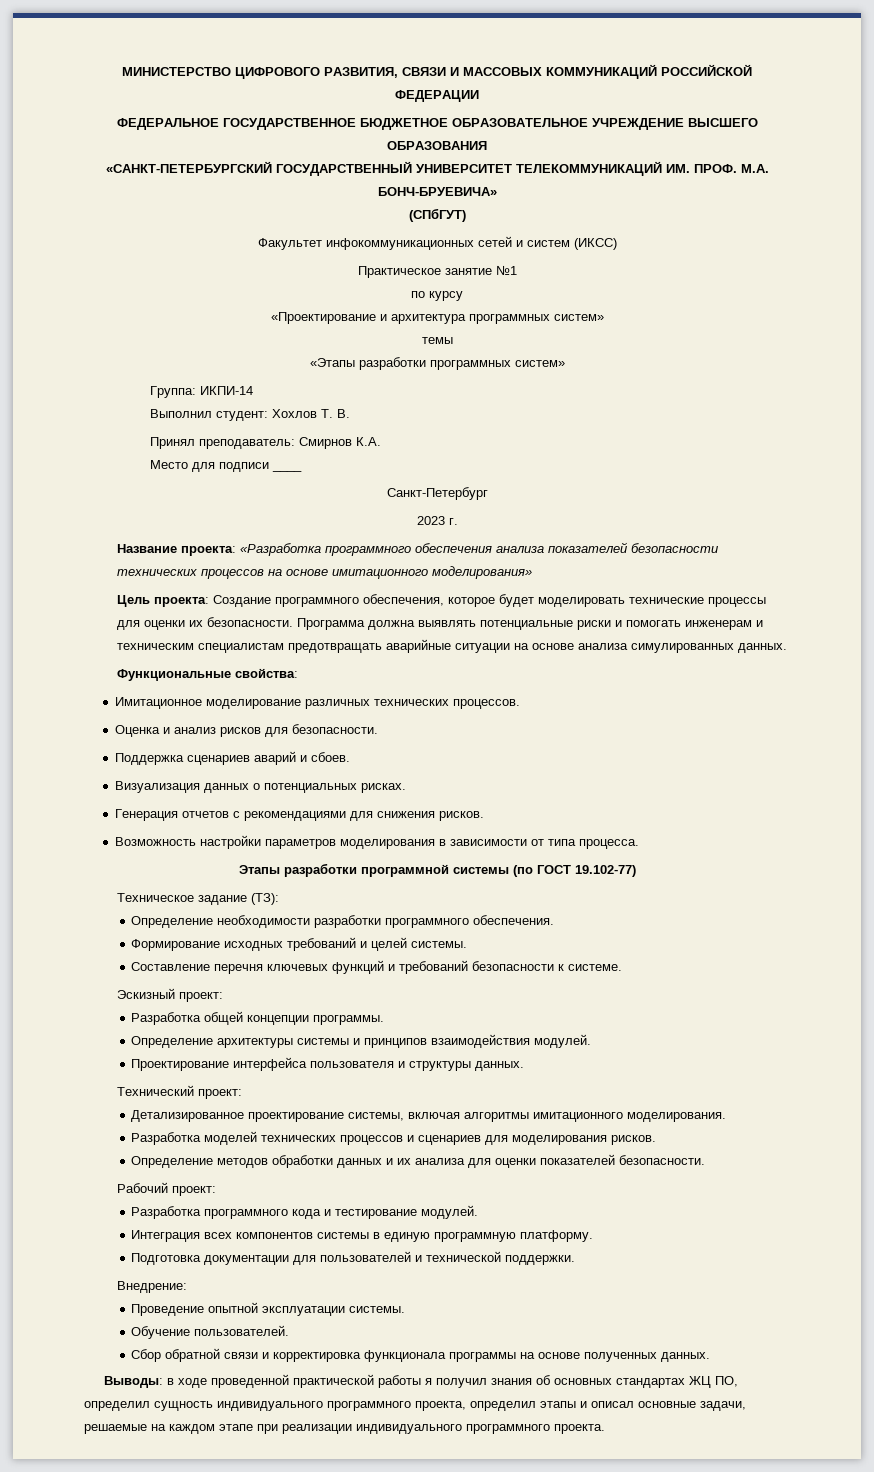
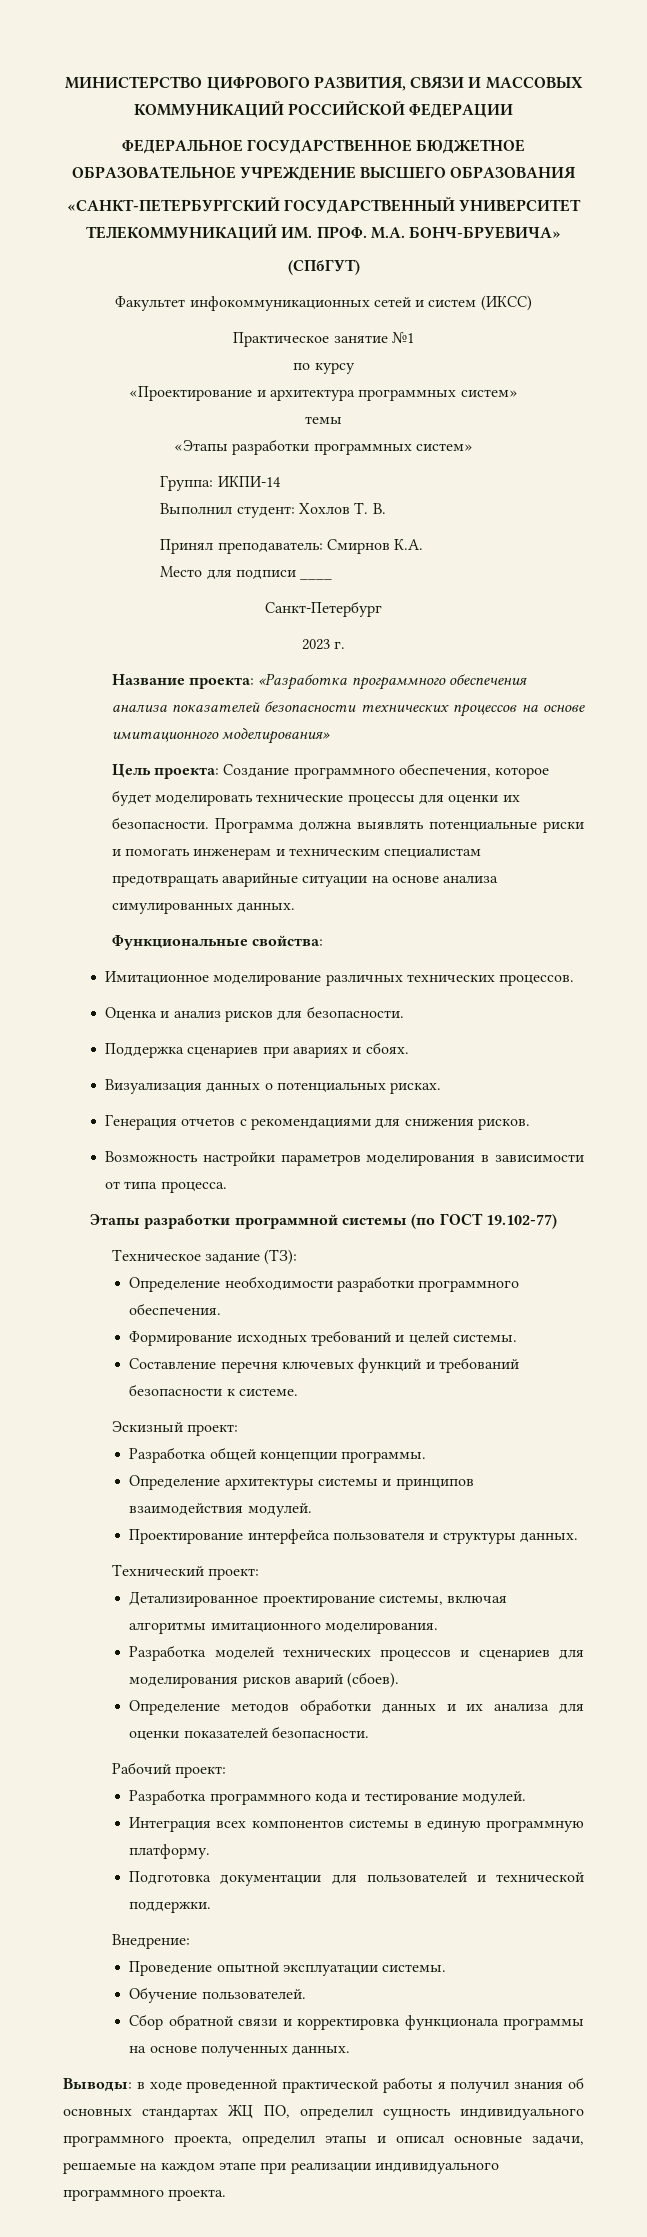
- Поддержка сценариев аварий и сбоев.
+ Поддержка сценариев при авариях и сбоях.
- Разработка моделей технических процессов и сценариев для моделирования рисков.
+ Разработка моделей технических процессов и сценариев для моделирования рисков аварий (сбоев).

